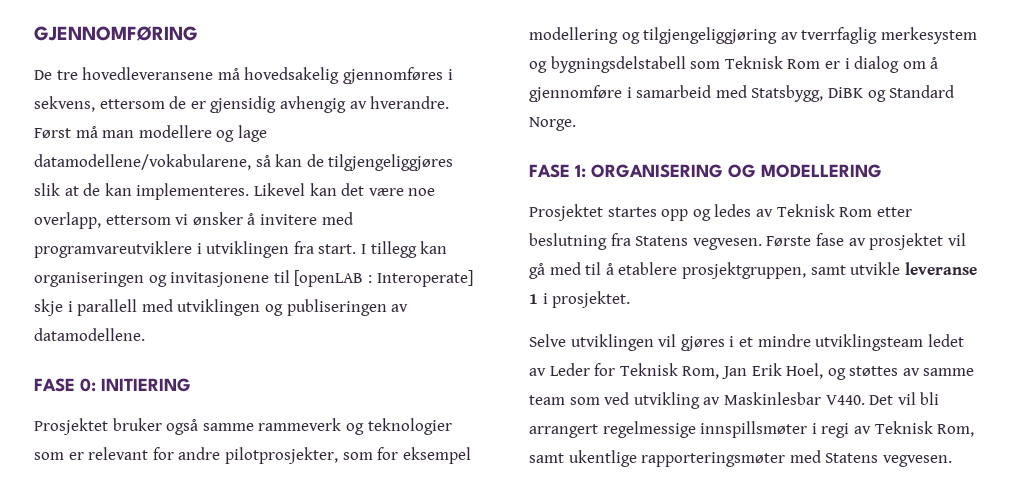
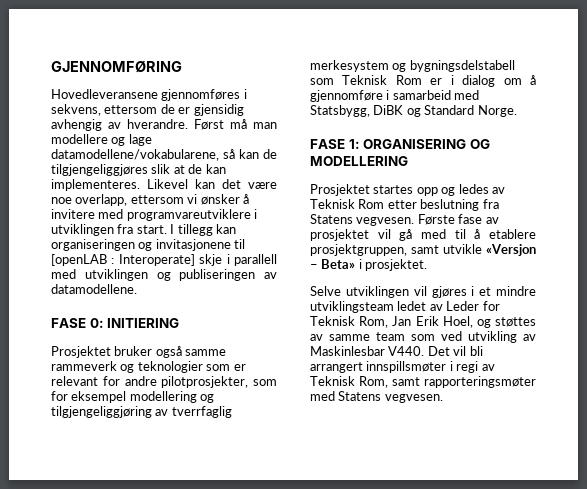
- De tre hovedleveransene må hovedsakelig gjennomføres i sekvens, ettersom de er gjensidig avhengig av hverandre.
+ Hovedleveransene gjennomføres i sekvens, ettersom de er gjensidig avhengig av hverandre.
- Første fase av prosjektet vil gå med til å etablere prosjektgruppen, samt utvikle leveranse 1 i prosjektet.
+ Første fase av prosjektet vil gå med til å etablere prosjektgruppen, samt utvikle «Versjon – Beta» i prosjektet.
- Det vil bli arrangert regelmessige innspillsmøter i regi av Teknisk Rom, samt ukentlige rapporteringsmøter med Statens vegvesen.
+ Det vil bli arrangert innspillsmøter i regi av Teknisk Rom, samt rapporteringsmøter med Statens vegvesen.

